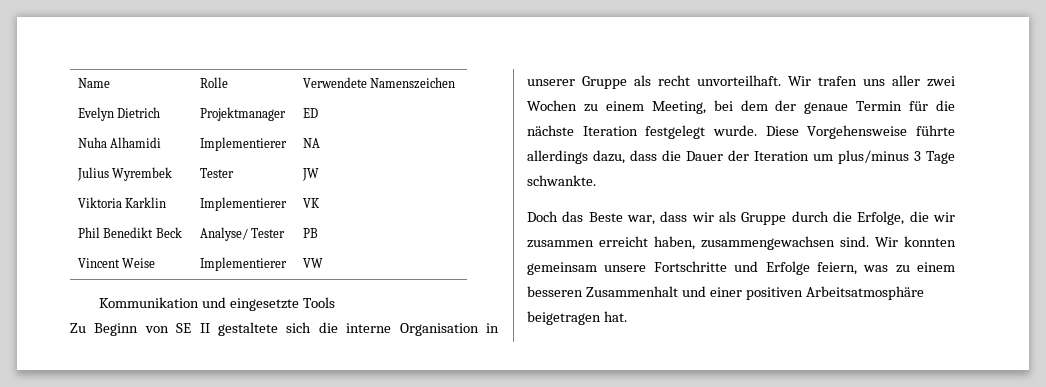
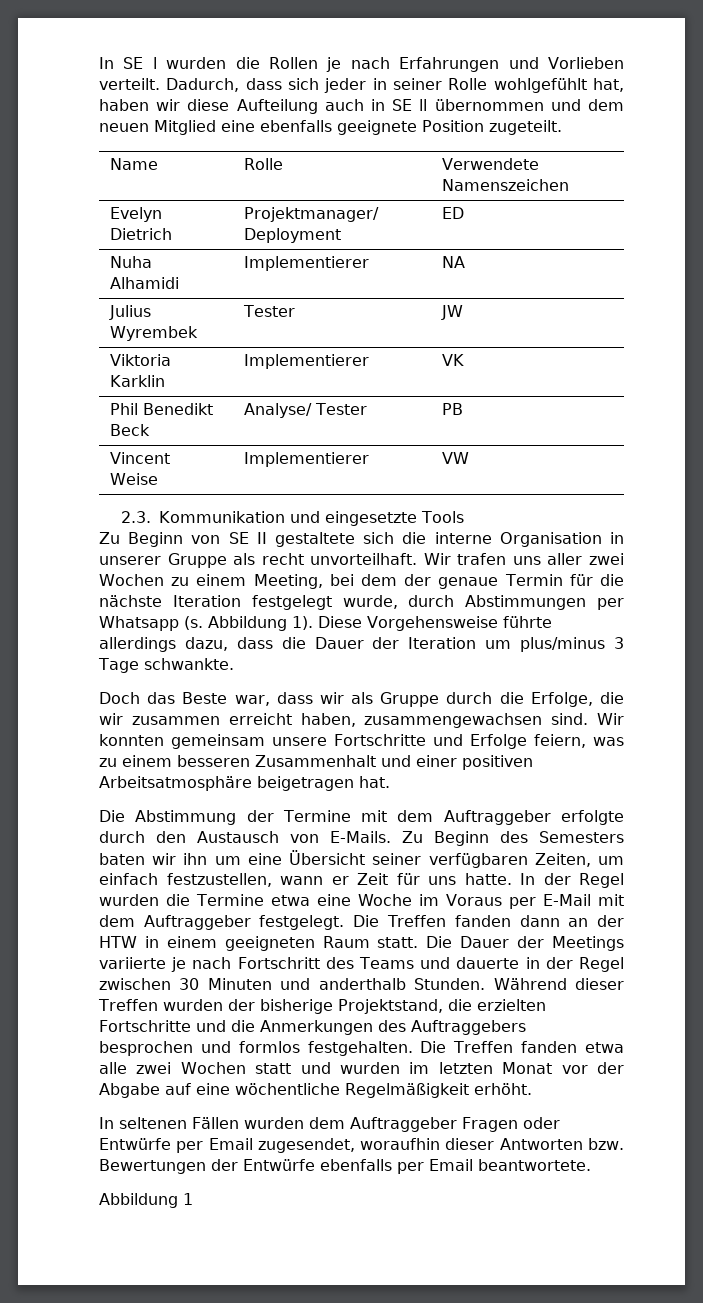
+ In SE l wurden die Rollen je nach Erfahrungen und Vorlieben verteilt. Dadurch, dass sich jeder in seiner Rolle wohlgefühlt hat, haben wir diese Aufteilung auch in SE ll übernommen und dem neuen Mitglied eine ebenfalls geeignete Position zugeteilt.
- Evelyn Dietrich | Projektmanager | ED
+ Evelyn Dietrich | Projektmanager/ Deployment | ED
- Kommunikation und eingesetzte Tools
+ 2.3. Kommunikation und eingesetzte Tools
- Wir trafen uns aller zwei Wochen zu einem Meeting, bei dem der genaue Termin für die nächste Iteration festgelegt wurde.
+ Wir trafen uns aller zwei Wochen zu einem Meeting, bei dem der genaue Termin für die nächste Iteration festgelegt wurde, durch Abstimmungen per Whatsapp (s. Abbildung 1).
+ Die Abstimmung der Termine mit dem Auftraggeber erfolgte durch den Austausch von E-Mails. Zu Beginn des Semesters baten wir ihn um eine Übersicht seiner verfügbaren Zeiten, um einfach festzustellen, wann er Zeit für uns hatte. In der Regel wurden die Termine etwa eine Woche im Voraus per E-Mail mit dem Auftraggeber festgelegt. Die Treffen fanden dann an der HTW in einem geeigneten Raum statt. Die Dauer der Meetings variierte je nach Fortschritt des Teams und dauerte in der Regel zwischen 30 Minuten und anderthalb Stunden. Während dieser Treffen wurden der bisherige Projektstand, die erzielten Fortschritte und die Anmerkungen des Auftraggebers besprochen und formlos festgehalten. Die Treffen fanden etwa alle zwei Wochen statt und wurden im letzten Monat vor der Abgabe auf eine wöchentliche Regelmäßigkeit erhöht.
+ In seltenen Fällen wurden dem Auftraggeber Fragen oder Entwürfe per Email zugesendet, woraufhin dieser Antworten bzw. Bewertungen der Entwürfe ebenfalls per Email beantwortete.
+ Abbildung 1

